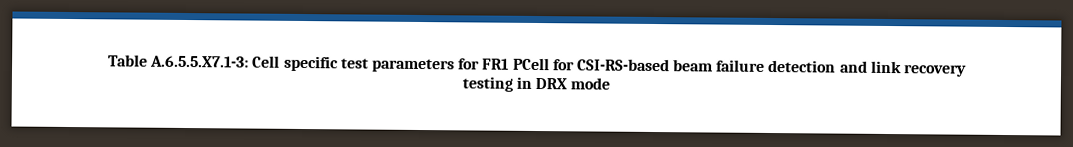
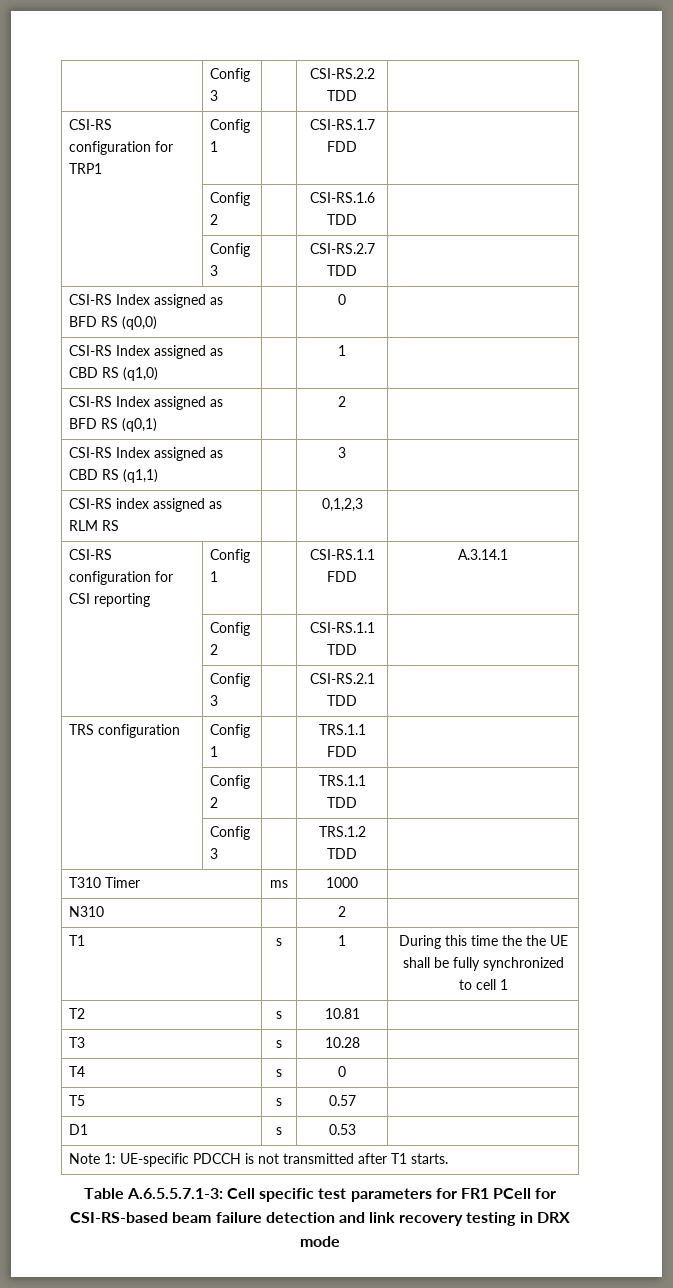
- Table A.6.5.5.X7.1-3: Cell specific test parameters for FR1 PCell for CSI-RS-based beam failure detection and link recovery testing in DRX mode
+ | Config 3 | | CSI-RS.2.2 TDD |
+ CSI-RS configuration for TRP1 | Config 1 | | CSI-RS.1.7 FDD |
+ | Config 2 | | CSI-RS.1.6 TDD |
+ | Config 3 | | CSI-RS.2.7 TDD |
+ CSI-RS Index assigned as BFD RS (q0,0) | | 0 |
+ CSI-RS Index assigned as CBD RS (q1,0) | | 1 |
+ CSI-RS Index assigned as BFD RS (q0,1) | | 2 |
+ CSI-RS Index assigned as CBD RS (q1,1) | | 3 |
+ CSI-RS index assigned as RLM RS | | 0,1,2,3 |
+ CSI-RS configuration for CSI reporting | Config 1 | | CSI-RS.1.1 FDD | A.3.14.1
+ | Config 2 | | CSI-RS.1.1 TDD |
+ | Config 3 | | CSI-RS.2.1 TDD |
+ TRS configuration | Config 1 | | TRS.1.1 FDD |
+ | Config 2 | | TRS.1.1 TDD |
+ | Config 3 | | TRS.1.2 TDD |
+ T310 Timer | ms | 1000 |
+ N310 | | 2 |
+ T1 | s | 1 | During this time the the UE shall be fully synchronized to cell 1
+ T2 | s | 10.81 |
+ T3 | s | 10.28 |
+ T4 | s | 0 |
+ T5 | s | 0.57 |
+ D1 | s | 0.53 |
+ Note 1: UE-specific PDCCH is not transmitted after T1 starts.
+ Table A.6.5.5.7.1-3: Cell specific test parameters for FR1 PCell for CSI-RS-based beam failure detection and link recovery testing in DRX mode

